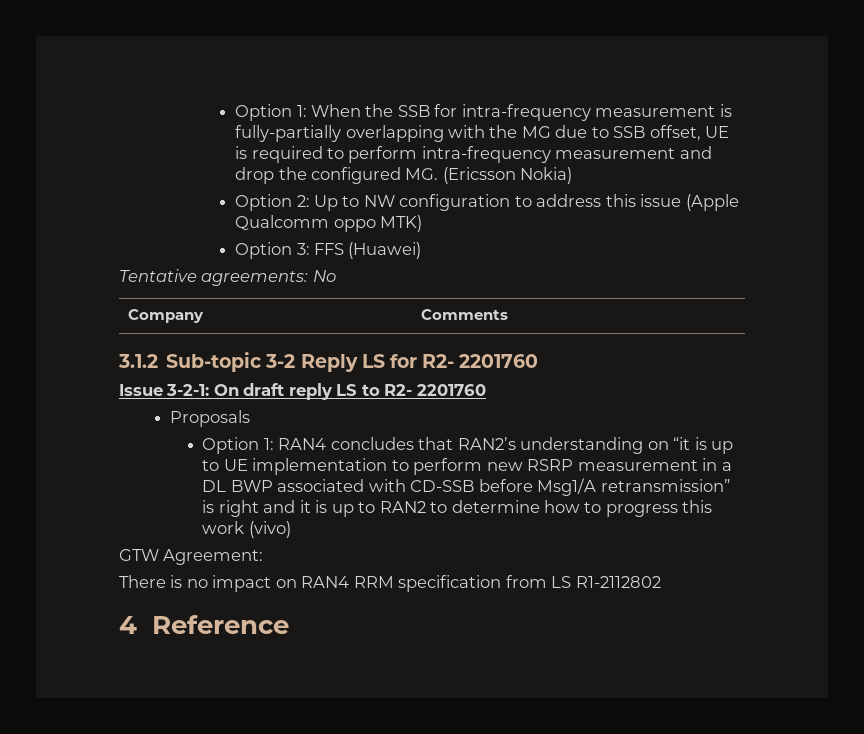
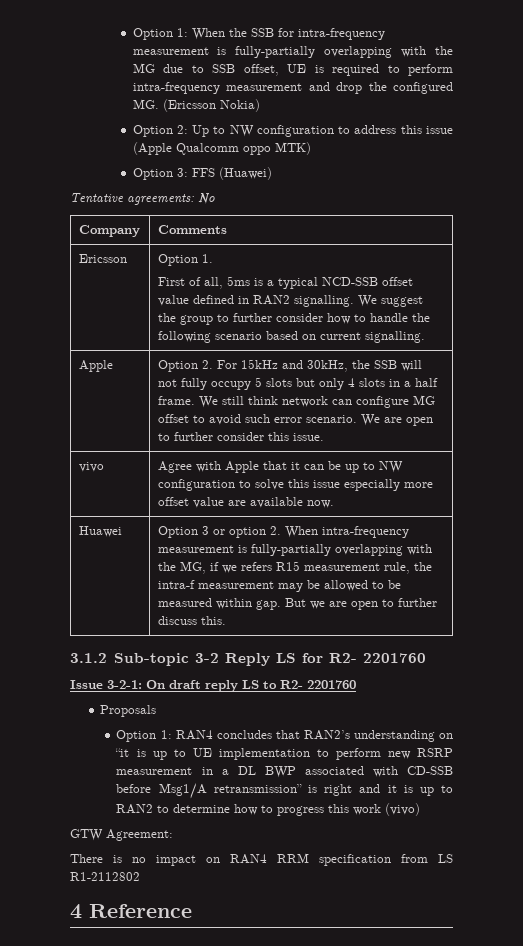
+ Ericsson | Option 1.
+ First of all, 5ms is a typical NCD-SSB offset value defined in RAN2 signalling. We suggest the group to further consider how to handle the following scenario based on current signalling.
+ Apple | Option 2. For 15kHz and 30kHz, the SSB will not fully occupy 5 slots but only 4 slots in a half frame. We still think network can configure MG offset to avoid such error scenario. We are open to further consider this issue.
+ vivo | Agree with Apple that it can be up to NW configuration to solve this issue especially more offset value are available now.
+ Huawei | Option 3 or option 2. When intra-frequency measurement is fully-partially overlapping with the MG, if we refers R15 measurement rule, the intra-f measurement may be allowed to be measured within gap. But we are open to further discuss this.

